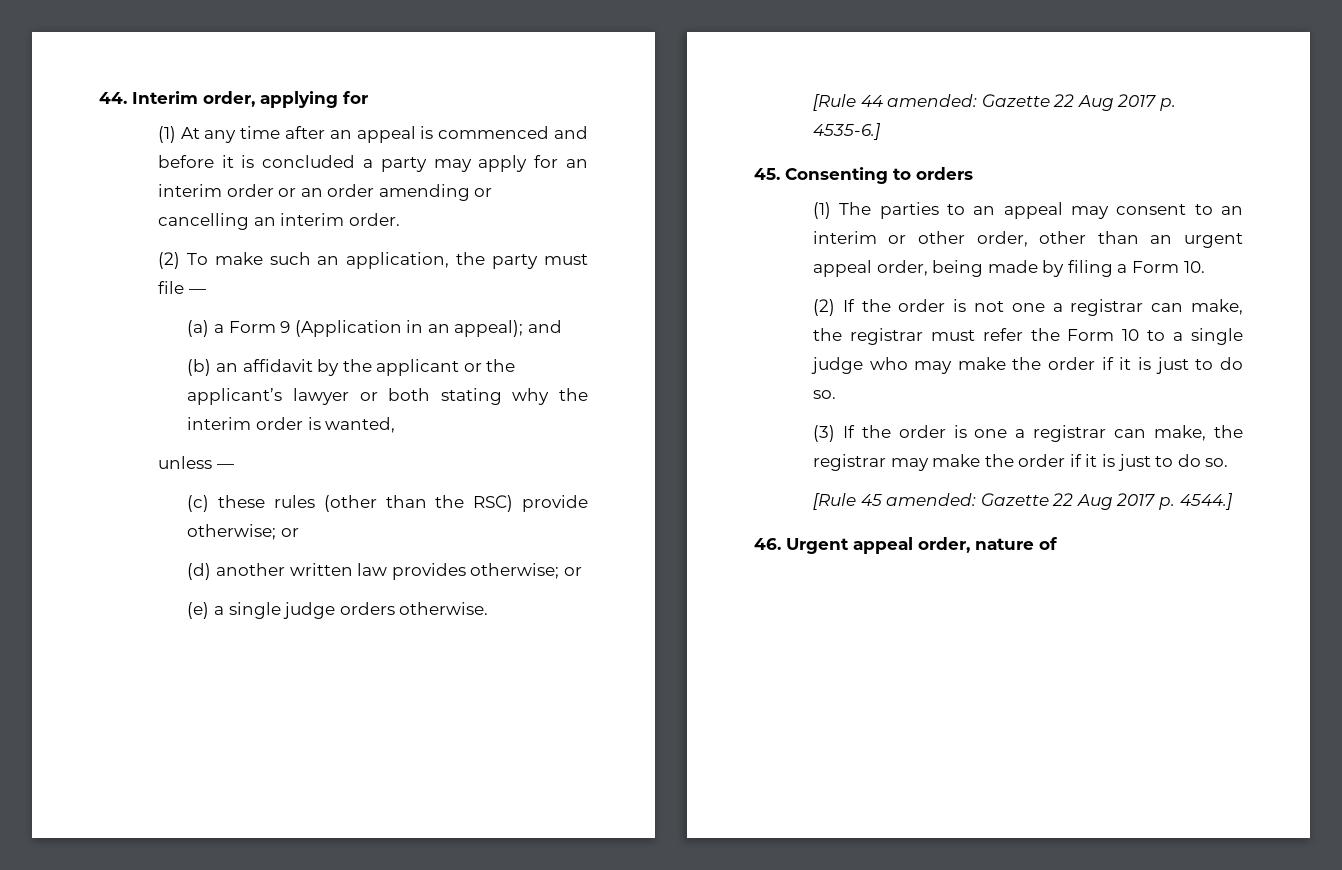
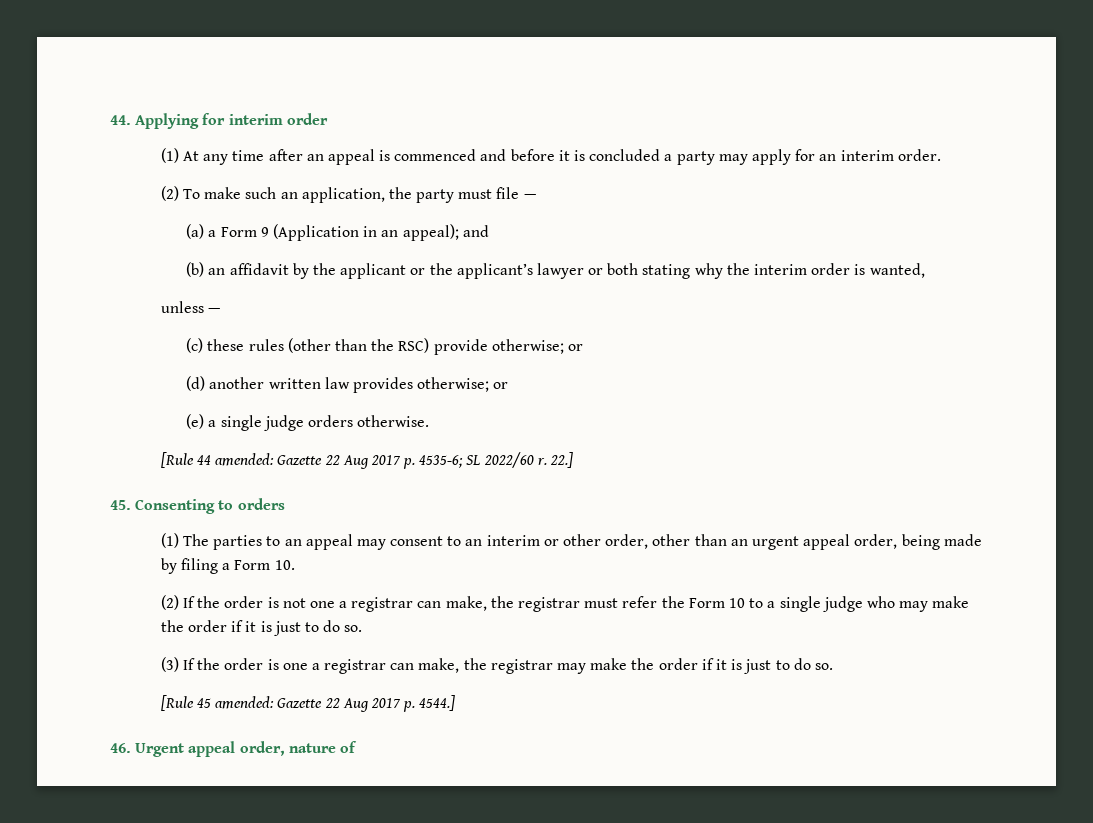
- 44. Interim order, applying for
+ 44. Applying for interim order
- (1) At any time after an appeal is commenced and before it is concluded a party may apply for an interim order or an order amending or cancelling an interim order.
+ (1) At any time after an appeal is commenced and before it is concluded a party may apply for an interim order.
- [Rule 44 amended: Gazette 22 Aug 2017 p. 4535-6.]
+ [Rule 44 amended: Gazette 22 Aug 2017 p. 4535-6; SL 2022/60 r. 22.]

